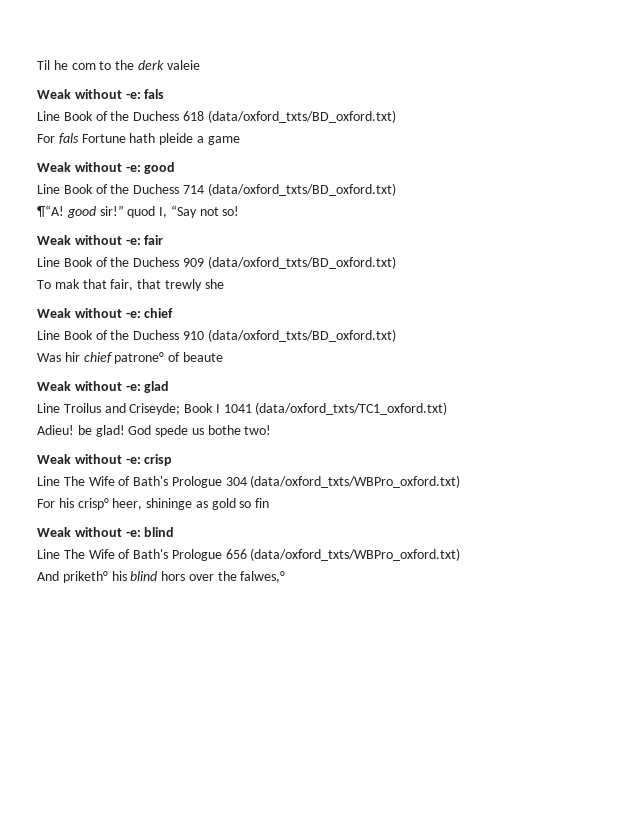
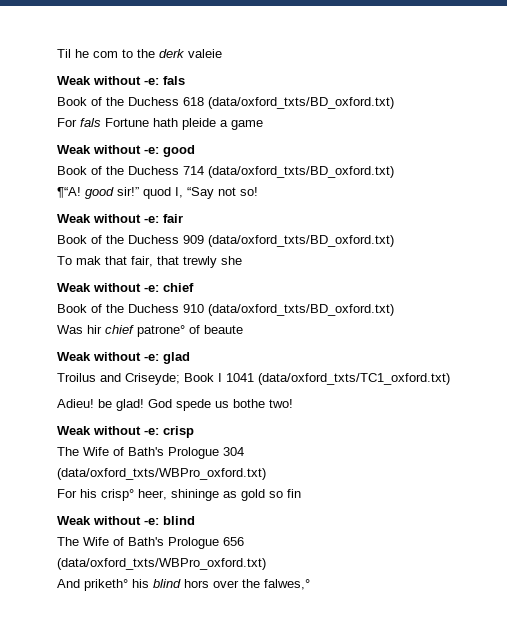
- Line Book of the Duchess 618 (data/oxford_txts/BD_oxford.txt)
+ Book of the Duchess 618 (data/oxford_txts/BD_oxford.txt)
- Line Book of the Duchess 714 (data/oxford_txts/BD_oxford.txt)
+ Book of the Duchess 714 (data/oxford_txts/BD_oxford.txt)
- Line Book of the Duchess 909 (data/oxford_txts/BD_oxford.txt)
+ Book of the Duchess 909 (data/oxford_txts/BD_oxford.txt)
- Line Book of the Duchess 910 (data/oxford_txts/BD_oxford.txt)
+ Book of the Duchess 910 (data/oxford_txts/BD_oxford.txt)
- Line Troilus and Criseyde; Book I 1041 (data/oxford_txts/TC1_oxford.txt)
+ Troilus and Criseyde; Book I 1041 (data/oxford_txts/TC1_oxford.txt)
- Line The Wife of Bath's Prologue 304 (data/oxford_txts/WBPro_oxford.txt)
+ The Wife of Bath's Prologue 304 (data/oxford_txts/WBPro_oxford.txt)
- Line The Wife of Bath's Prologue 656 (data/oxford_txts/WBPro_oxford.txt)
+ The Wife of Bath's Prologue 656 (data/oxford_txts/WBPro_oxford.txt)

